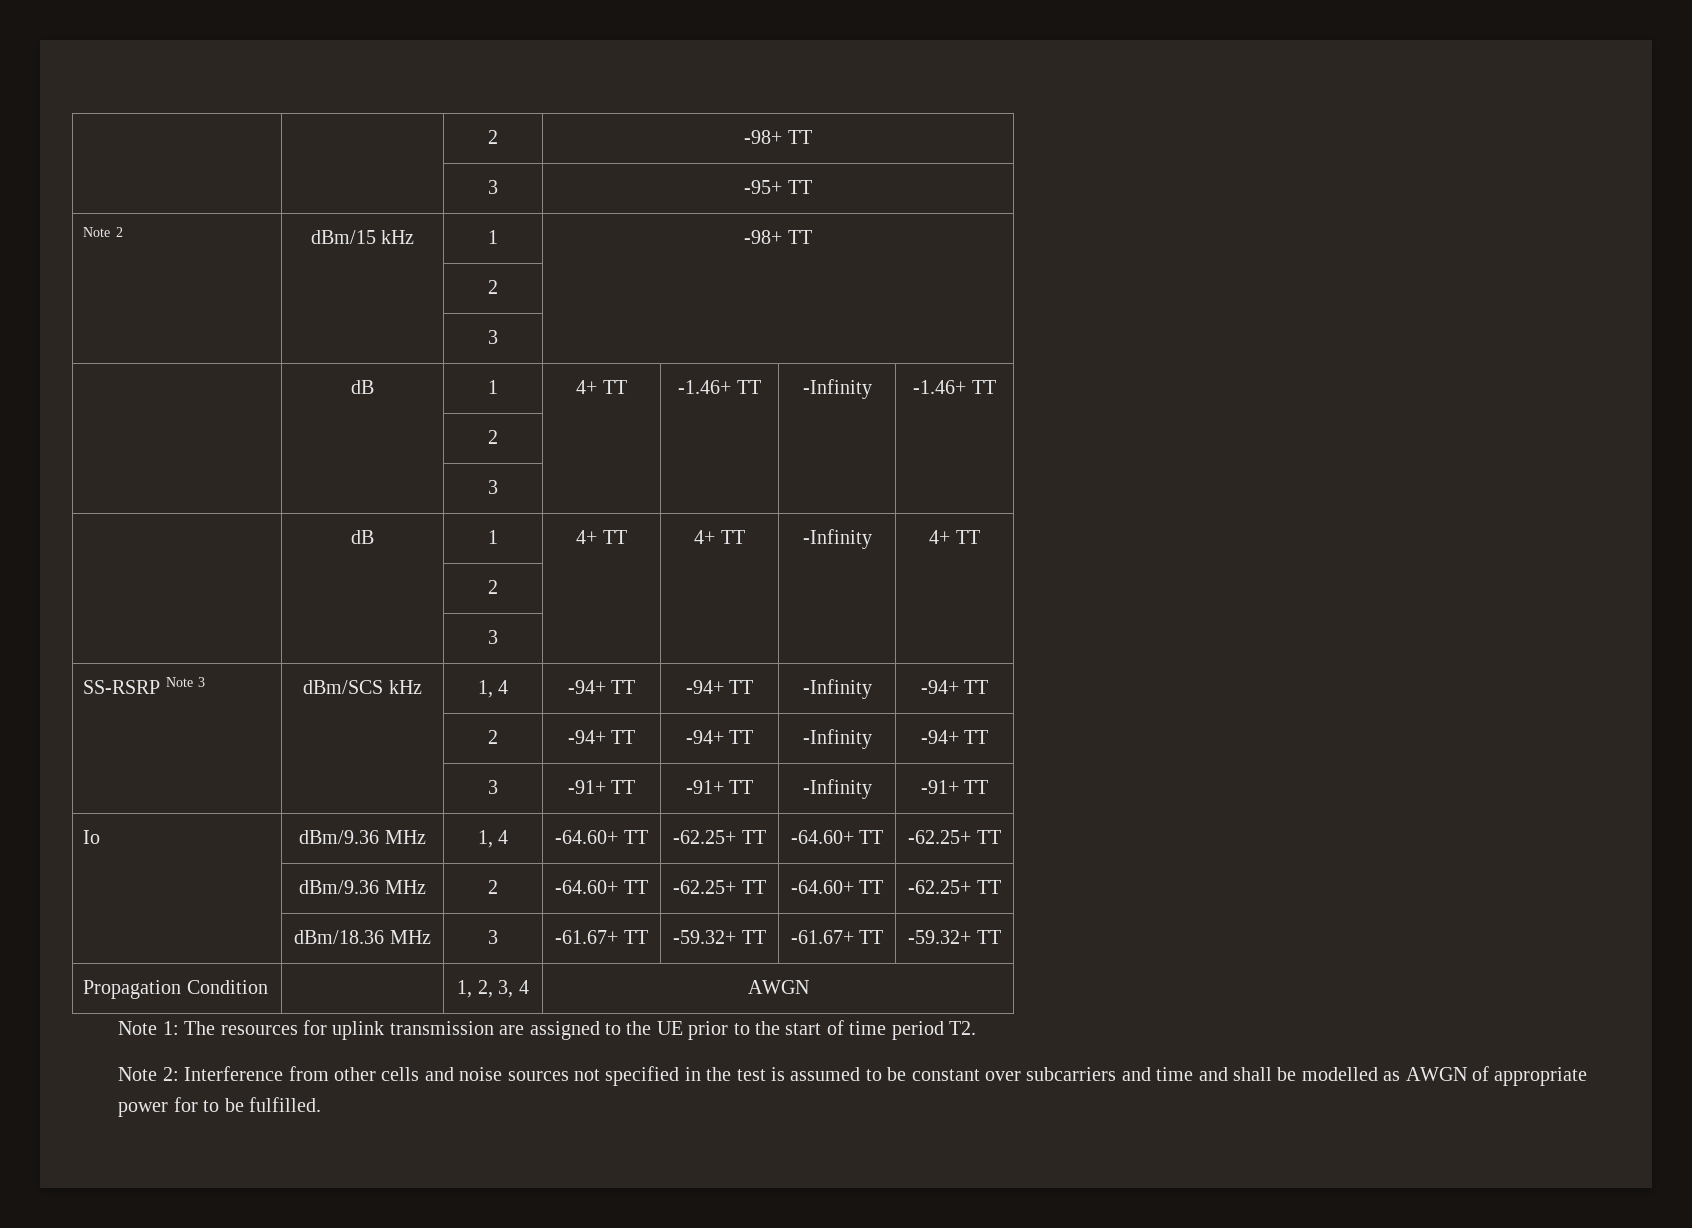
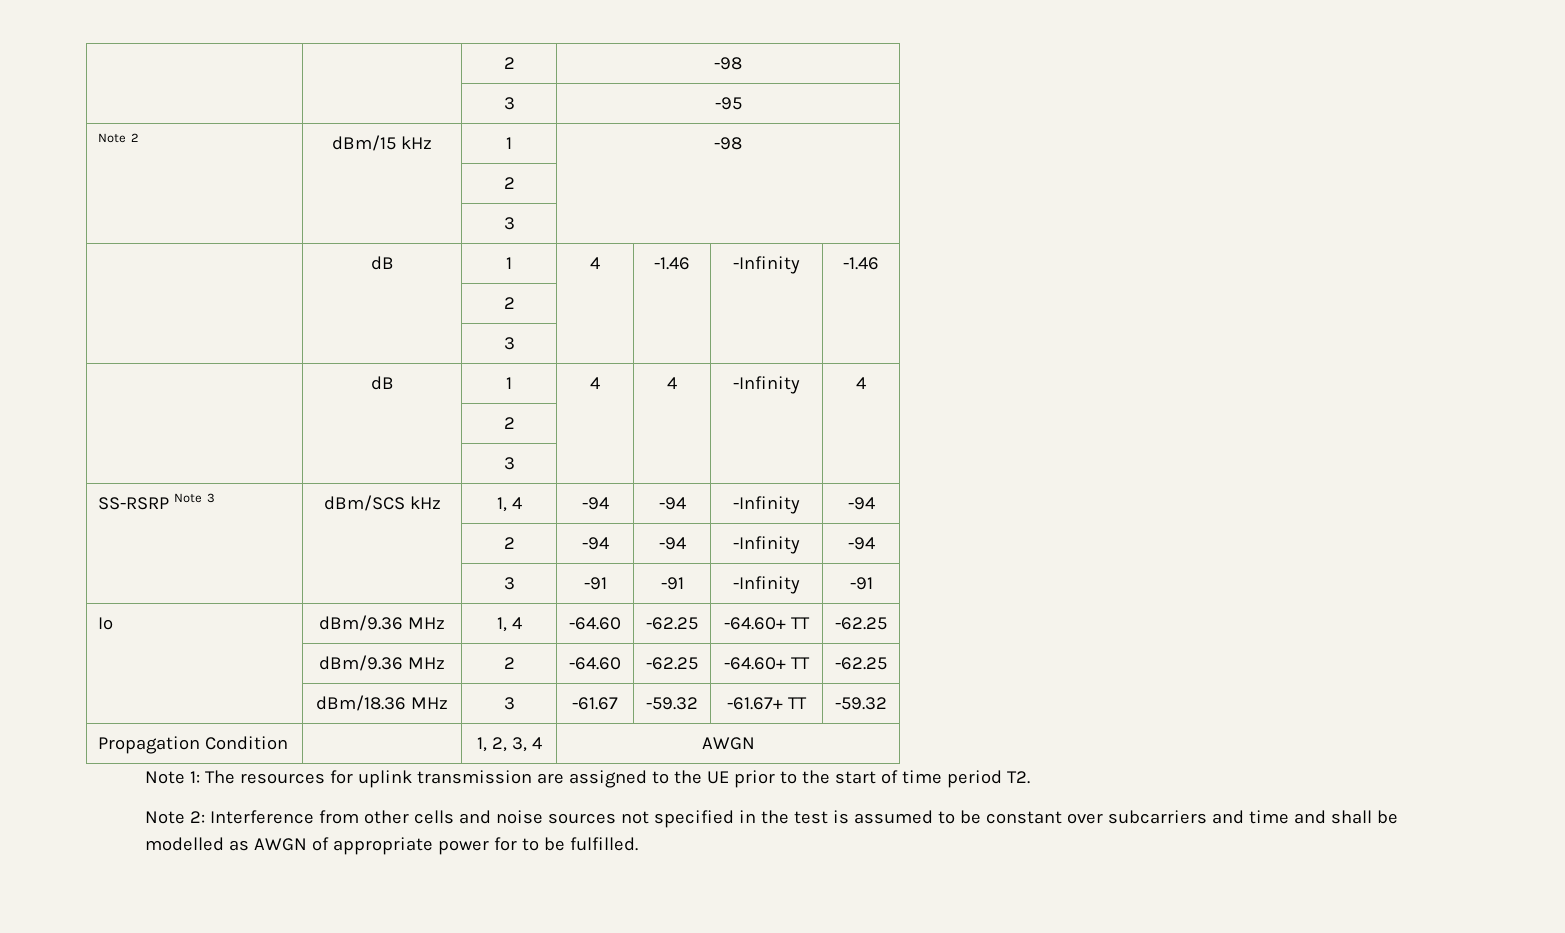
- | | 2 | -98+ TT
- | | 3 | -95+ TT
+ | | 2 | -98
+ | | 3 | -95
- Note 2 | dBm/15 kHz | 1 | -98+ TT
+ Note 2 | dBm/15 kHz | 1 | -98
- | dB | 1 | 4+ TT | -1.46+ TT | -Infinity | -1.46+ TT
+ | dB | 1 | 4 | -1.46 | -Infinity | -1.46
- | dB | 1 | 4+ TT | 4+ TT | -Infinity | 4+ TT
+ | dB | 1 | 4 | 4 | -Infinity | 4
- SS-RSRP Note 3 | dBm/SCS kHz | 1, 4 | -94+ TT | -94+ TT | -Infinity | -94+ TT
- | | 2 | -94+ TT | -94+ TT | -Infinity | -94+ TT
- | | 3 | -91+ TT | -91+ TT | -Infinity | -91+ TT
+ SS-RSRP Note 3 | dBm/SCS kHz | 1, 4 | -94 | -94 | -Infinity | -94
+ | | 2 | -94 | -94 | -Infinity | -94
+ | | 3 | -91 | -91 | -Infinity | -91
- Io | dBm/9.36 MHz | 1, 4 | -64.60+ TT | -62.25+ TT | -64.60+ TT | -62.25+ TT
+ Io | dBm/9.36 MHz | 1, 4 | -64.60 | -62.25 | -64.60+ TT | -62.25
- | dBm/9.36 MHz | 2 | -64.60+ TT | -62.25+ TT | -64.60+ TT | -62.25+ TT
+ | dBm/9.36 MHz | 2 | -64.60 | -62.25 | -64.60+ TT | -62.25
- | dBm/18.36 MHz | 3 | -61.67+ TT | -59.32+ TT | -61.67+ TT | -59.32+ TT
+ | dBm/18.36 MHz | 3 | -61.67 | -59.32 | -61.67+ TT | -59.32

